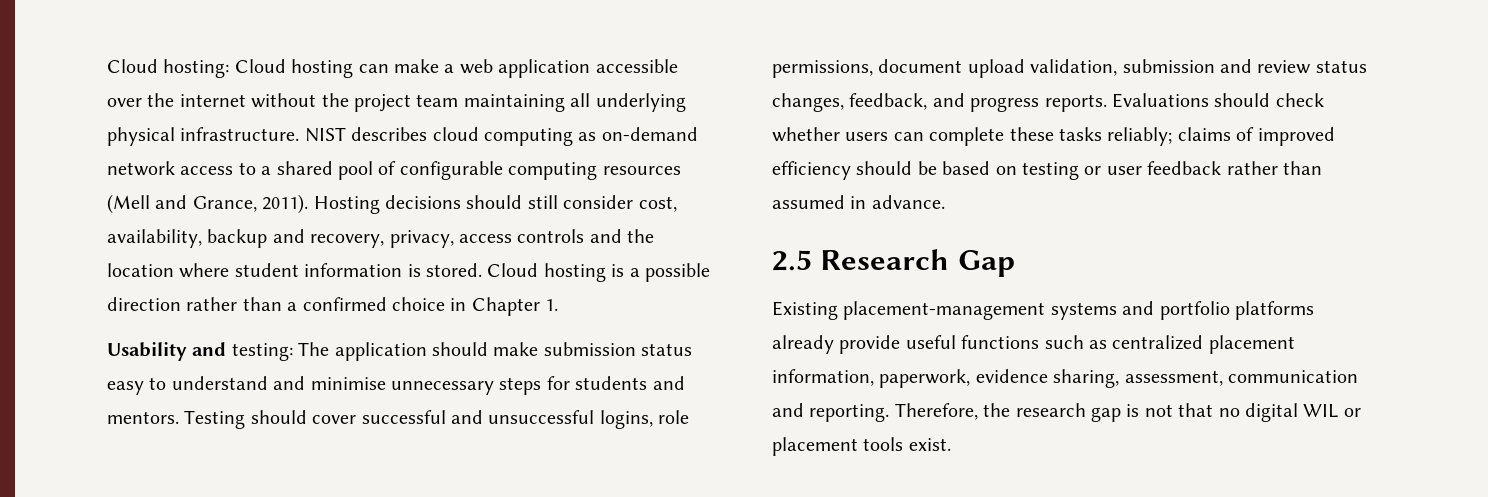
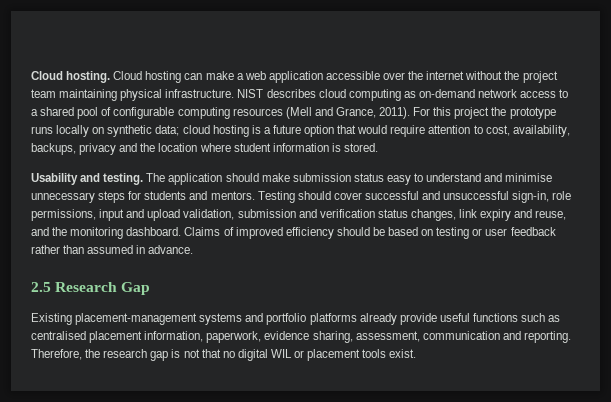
- Cloud hosting: Cloud hosting can make a web application accessible over the internet without the project team maintaining all underlying physical infrastructure.
+ Cloud hosting. Cloud hosting can make a web application accessible over the internet without the project team maintaining physical infrastructure.
- Hosting decisions should still consider cost, availability, backup and recovery, privacy, access controls and the location where student information is stored. Cloud hosting is a possible direction rather than a confirmed choice in Chapter 1.
+ For this project the prototype runs locally on synthetic data; cloud hosting is a future option that would require attention to cost, availability, backups, privacy and the location where student information is stored.
- Usability and testing: The application should make submission status easy to understand and minimise unnecessary steps for students and mentors.
+ Usability and testing. The application should make submission status easy to understand and minimise unnecessary steps for students and mentors.
- Testing should cover successful and unsuccessful logins, role permissions, document upload validation, submission and review status changes, feedback, and progress reports. Evaluations should check whether users can complete these tasks reliably; claims of improved efficiency should be based on testing or user feedback rather than assumed in advance.
+ Testing should cover successful and unsuccessful sign-in, role permissions, input and upload validation, submission and verification status changes, link expiry and reuse, and the monitoring dashboard. Claims of improved efficiency should be based on testing or user feedback rather than assumed in advance.
- Existing placement-management systems and portfolio platforms already provide useful functions such as centralized placement information, paperwork, evidence sharing, assessment, communication and reporting.
+ Existing placement-management systems and portfolio platforms already provide useful functions such as centralised placement information, paperwork, evidence sharing, assessment, communication and reporting.

